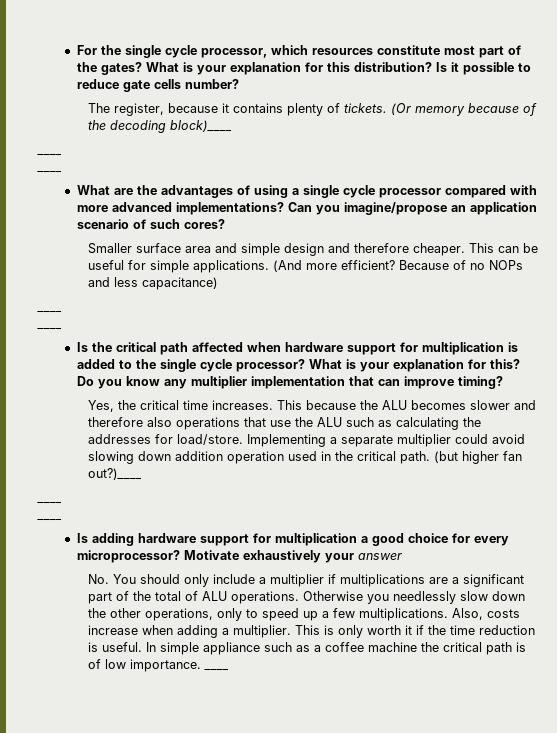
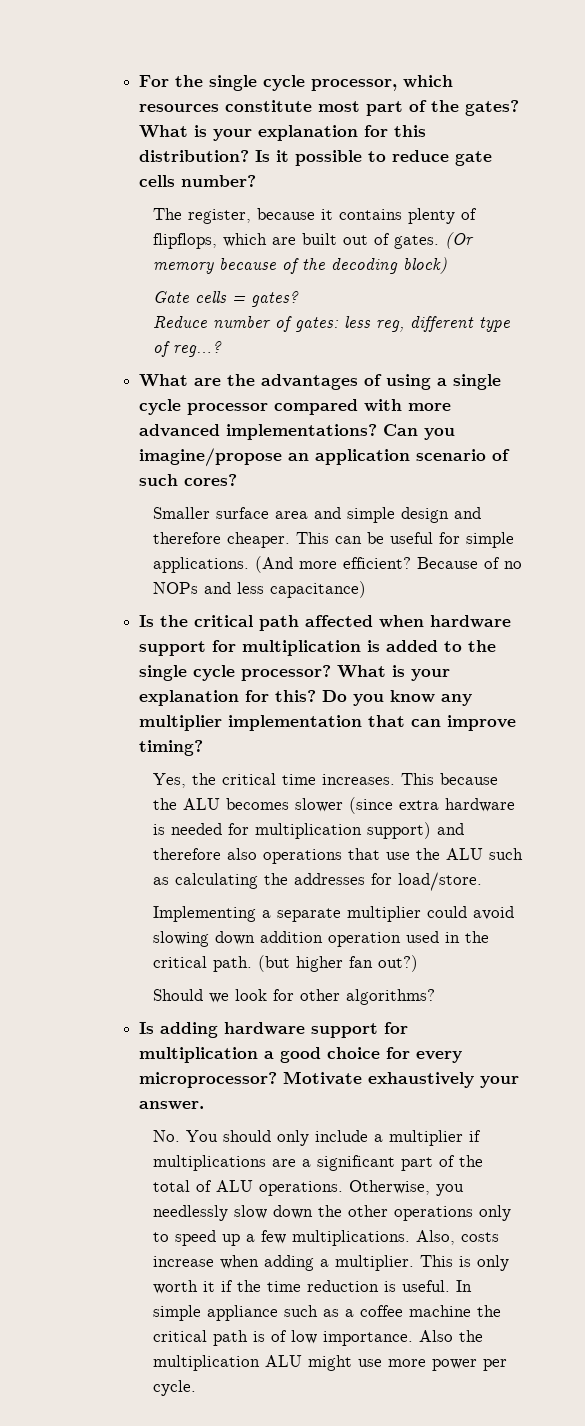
- The register, because it contains plenty of tickets.
+ The register, because it contains plenty of flipflops, which are built out of gates.
- (Or memory because of the decoding block)____
- ____
- ____
+ (Or memory because of the decoding block)
+ Gate cells = gates?
+ Reduce number of gates: less reg, different type of reg…?
  Because of no NOPs and less capacitance)
- ____
- ____
- This because the ALU becomes slower and therefore also operations that use the ALU such as calculating the addresses for load/store. Implementing a separate multiplier could avoid slowing down addition operation used in the critical path.
+ This because the ALU becomes slower (since extra hardware is needed for multiplication support) and therefore also operations that use the ALU such as calculating the addresses for load/store.
+ Implementing a separate multiplier could avoid slowing down addition operation used in the critical path.
- (but higher fan out?)____
- ____
- ____
+ (but higher fan out?)
+ Should we look for other algorithms?
- Motivate exhaustively your answer
+ Motivate exhaustively your answer.
- Otherwise you needlessly slow down the other operations, only to speed up a few multiplications.
+ Otherwise, you needlessly slow down the other operations only to speed up a few multiplications.
- In simple appliance such as a coffee machine the critical path is of low importance. ____
+ In simple appliance such as a coffee machine the critical path is of low importance. Also the multiplication ALU might use more power per cycle.

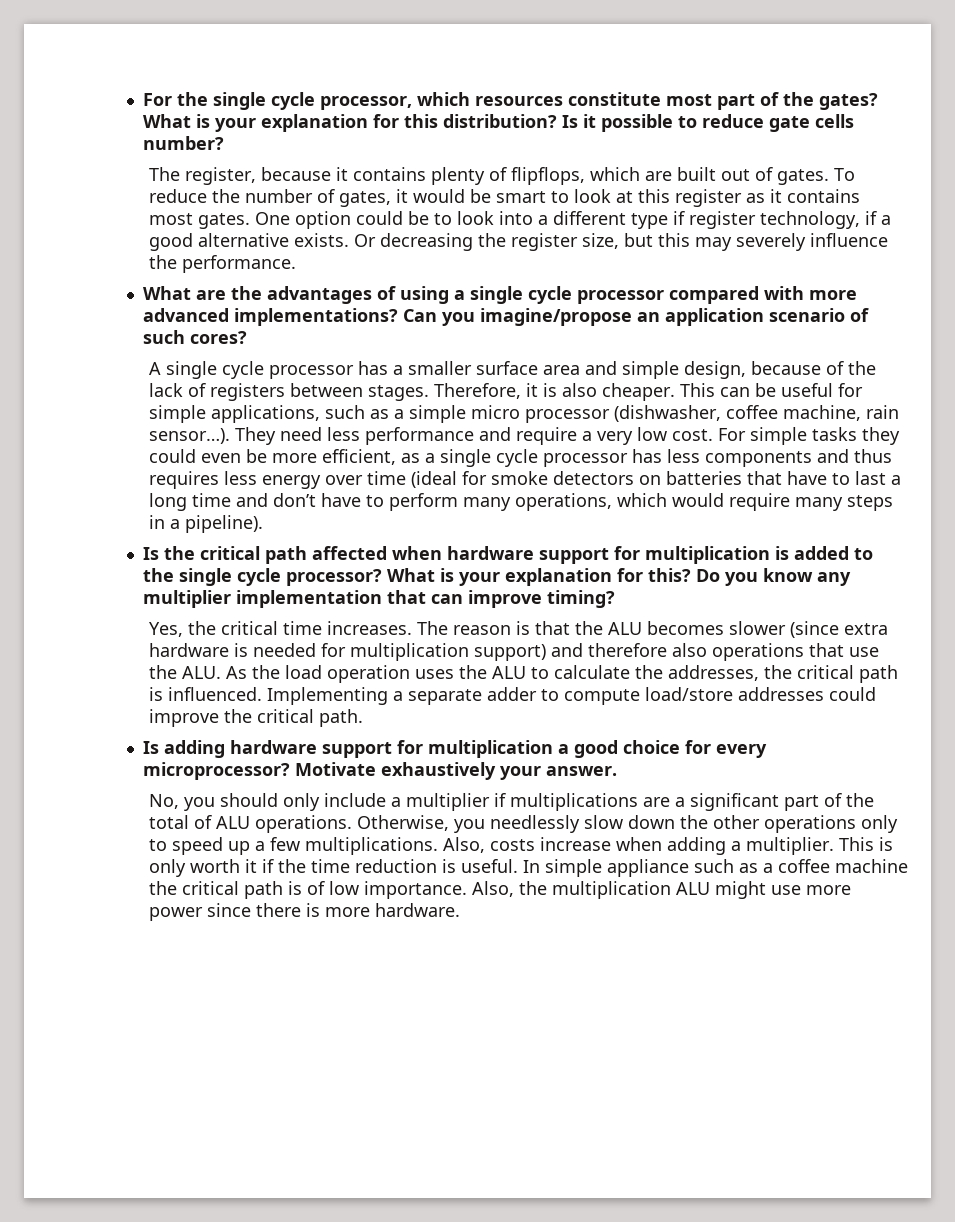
- (Or memory because of the decoding block)
- Gate cells = gates?
- Reduce number of gates: less reg, different type of reg…?
+ To reduce the number of gates, it would be smart to look at this register as it contains most gates. One option could be to look into a different type if register technology, if a good alternative exists. Or decreasing the register size, but this may severely influence the performance.
- Smaller surface area and simple design and therefore cheaper.
+ A single cycle processor has a smaller surface area and simple design, because of the lack of registers between stages. Therefore, it is also cheaper.
- This can be useful for simple applications. (And more efficient? Because of no NOPs and less capacitance)
+ This can be useful for simple applications, such as a simple micro processor (dishwasher, coffee machine, rain sensor…). They need less performance and require a very low cost. For simple tasks they could even be more efficient, as a single cycle processor has less components and thus requires less energy over time (ideal for smoke detectors on batteries that have to last a long time and don’t have to perform many operations, which would require many steps in a pipeline).
- This because the ALU becomes slower (since extra hardware is needed for multiplication support) and therefore also operations that use the ALU such as calculating the addresses for load/store.
- Implementing a separate multiplier could avoid slowing down addition operation used in the critical path. (but higher fan out?)
- Should we look for other algorithms?
+ The reason is that the ALU becomes slower (since extra hardware is needed for multiplication support) and therefore also operations that use the ALU. As the load operation uses the ALU to calculate the addresses, the critical path is influenced. Implementing a separate adder to compute load/store addresses could improve the critical path.
- No. You should only include a multiplier if multiplications are a significant part of the total of ALU operations.
+ No, you should only include a multiplier if multiplications are a significant part of the total of ALU operations.
- Also the multiplication ALU might use more power per cycle.
+ Also, the multiplication ALU might use more power since there is more hardware.

